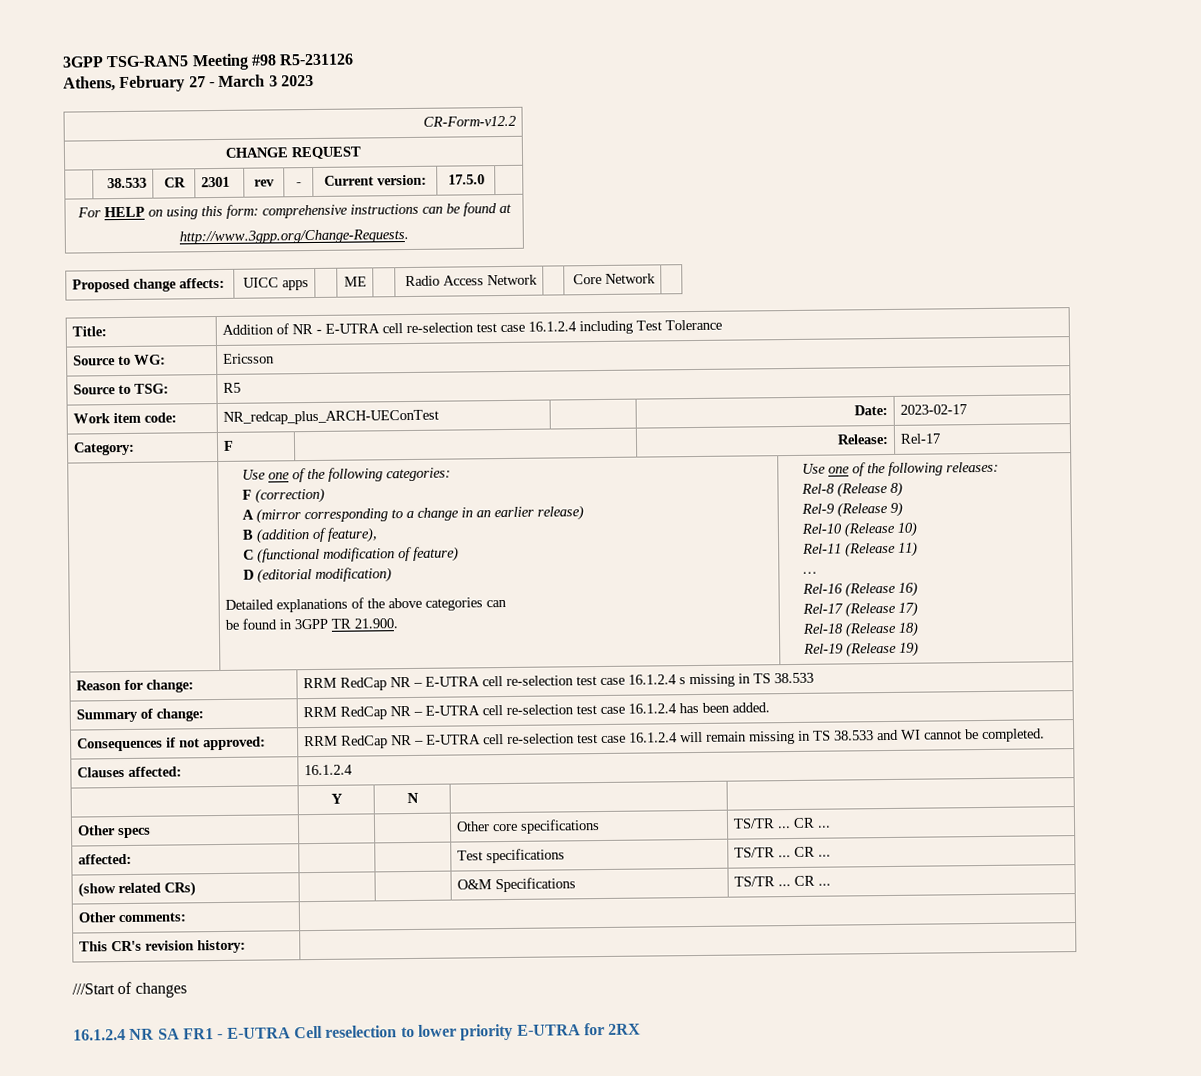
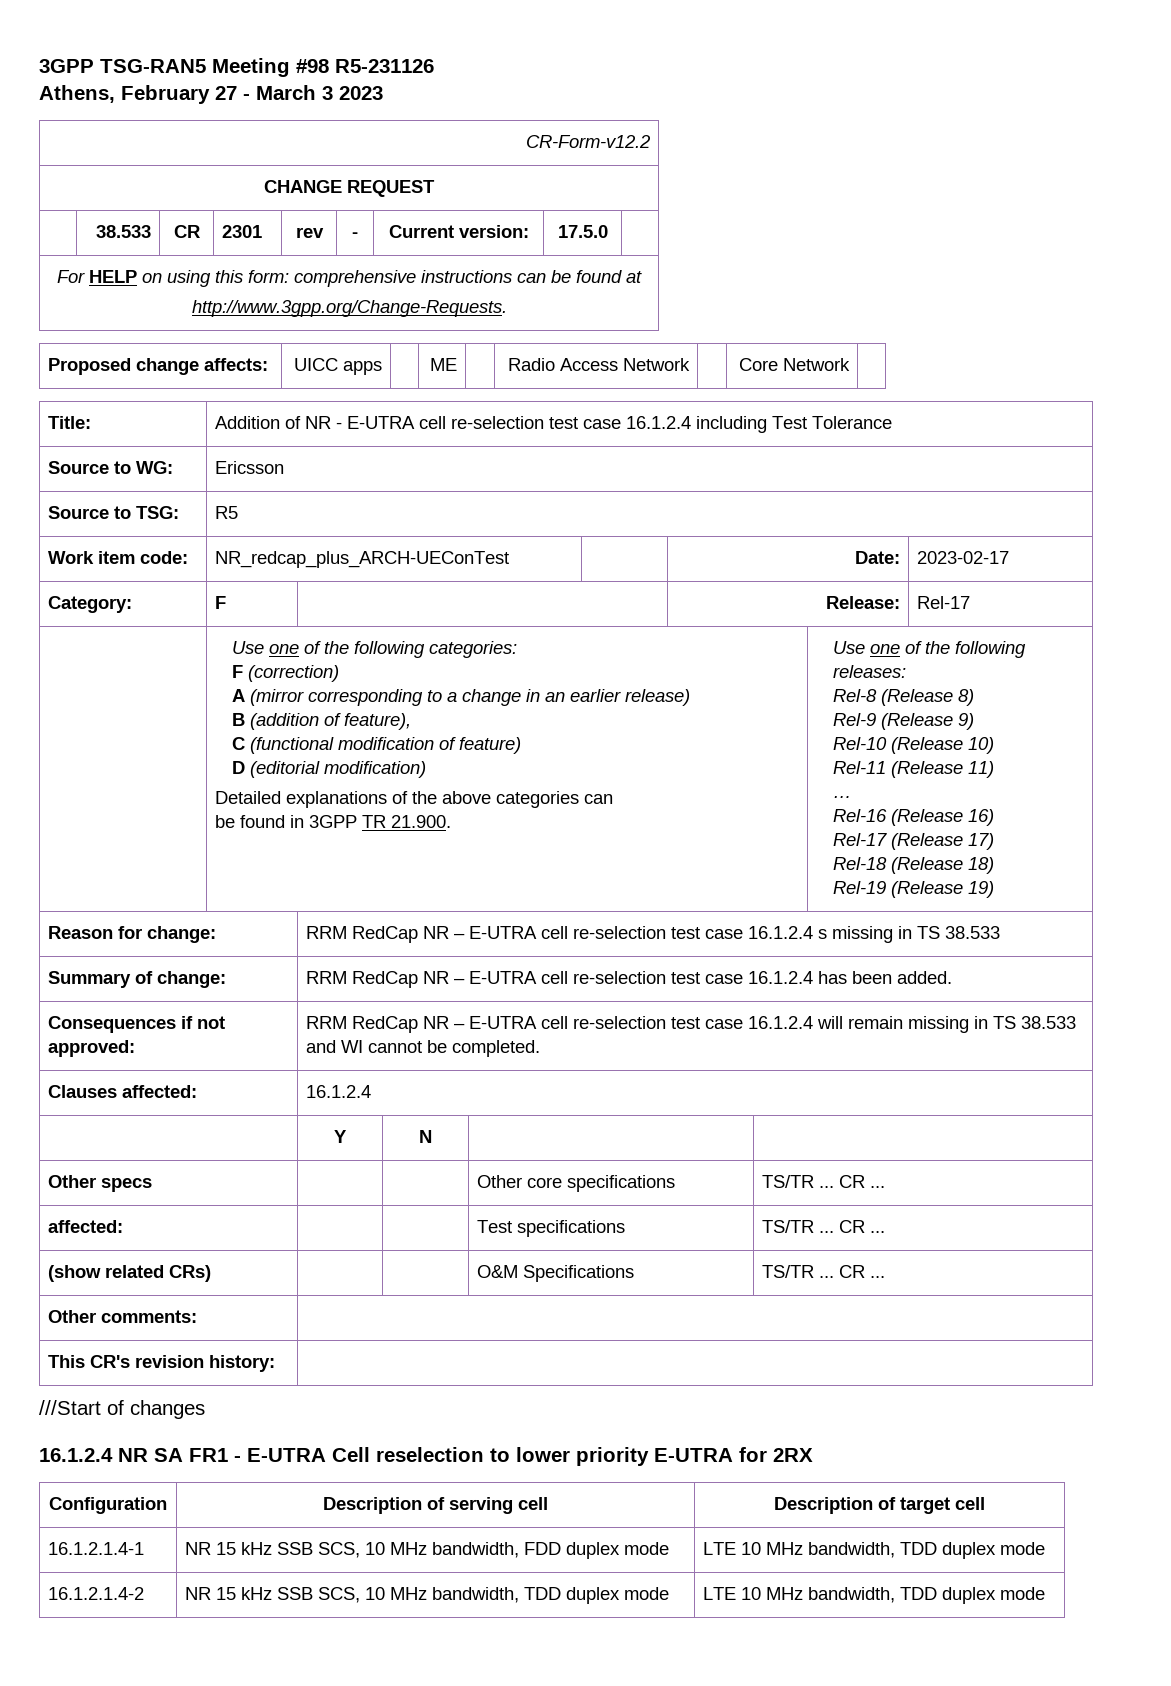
+ Configuration | Description of serving cell | Description of target cell
+ 16.1.2.1.4-1 | NR 15 kHz SSB SCS, 10 MHz bandwidth, FDD duplex mode | LTE 10 MHz bandwidth, TDD duplex mode
+ 16.1.2.1.4-2 | NR 15 kHz SSB SCS, 10 MHz bandwidth, TDD duplex mode | LTE 10 MHz bandwidth, TDD duplex mode

